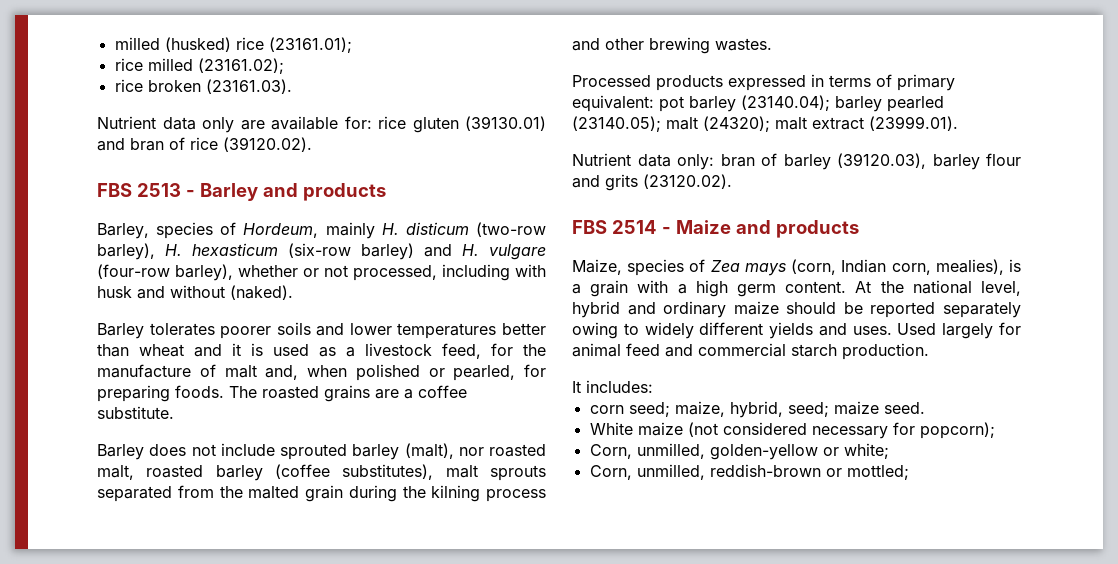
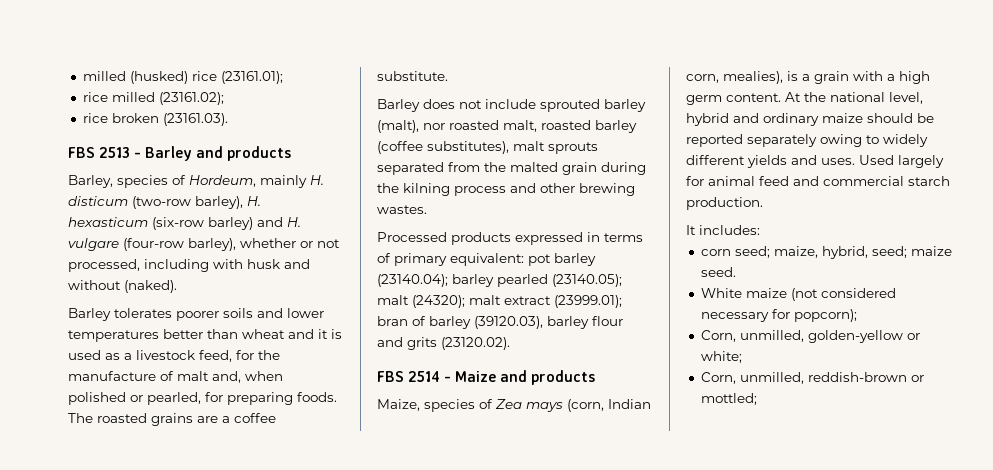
- Nutrient data only are available for: rice gluten (39130.01) and bran of rice (39120.02).
- Processed products expressed in terms of primary equivalent: pot barley (23140.04); barley pearled (23140.05); malt (24320); malt extract (23999.01).
- Nutrient data only: bran of barley (39120.03), barley flour and grits (23120.02).
+ Processed products expressed in terms of primary equivalent: pot barley (23140.04); barley pearled (23140.05); malt (24320); malt extract (23999.01); bran of barley (39120.03), barley flour and grits (23120.02).

